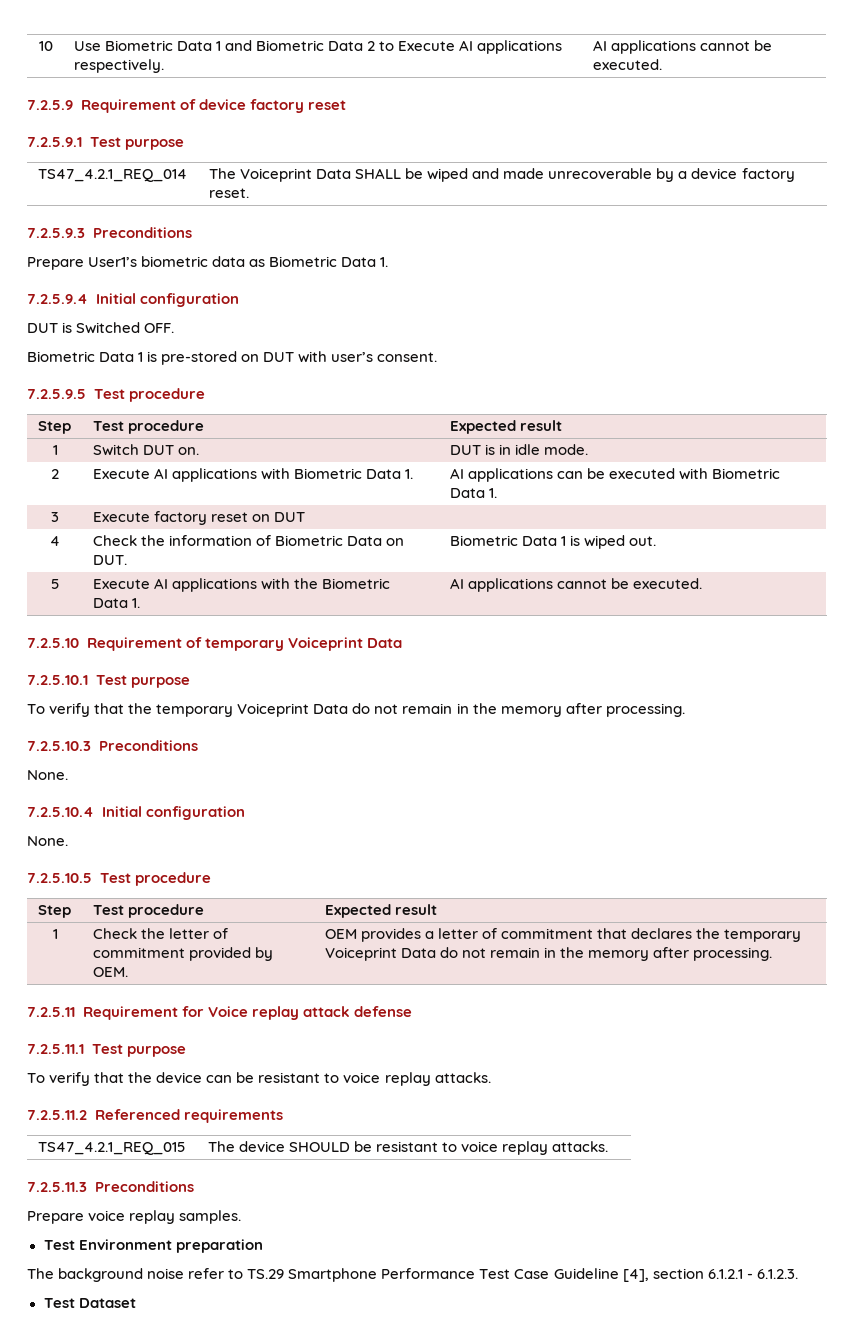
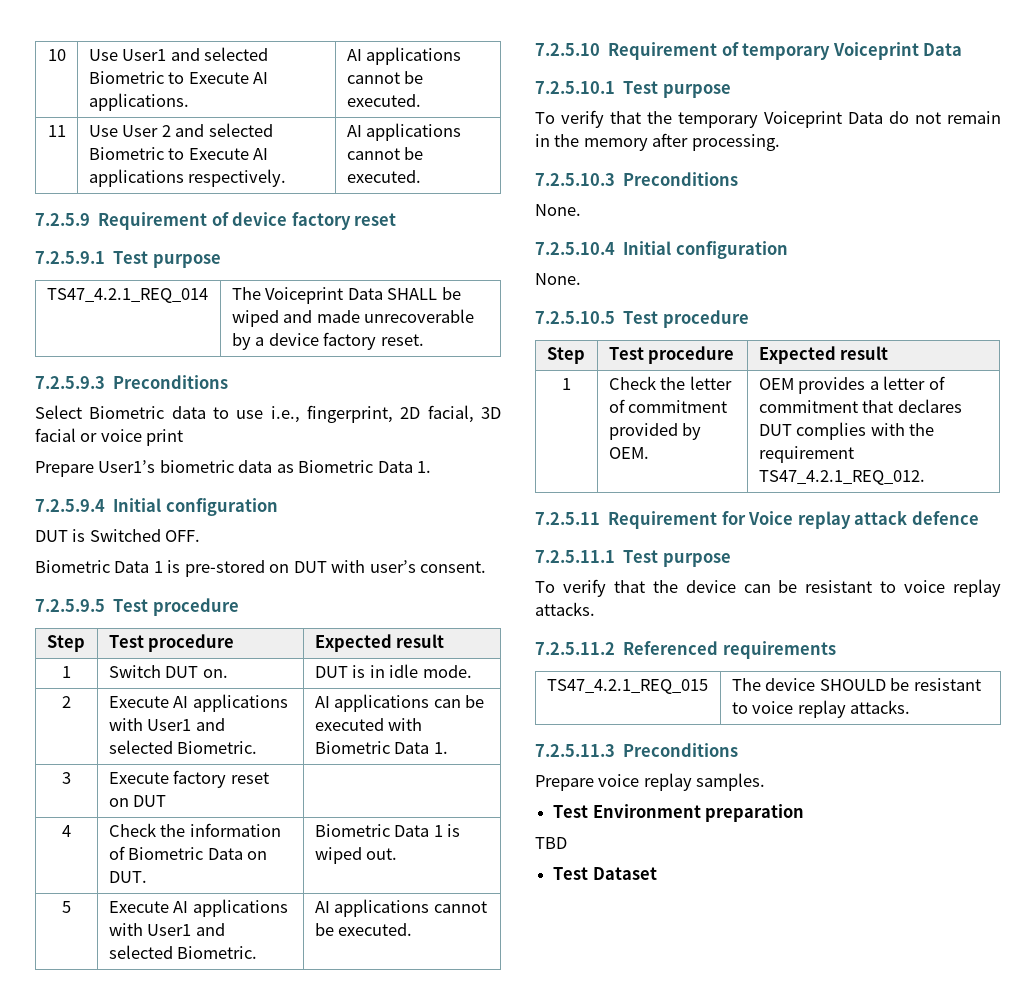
- 10 | Use Biometric Data 1 and Biometric Data 2 to Execute AI applications respectively. | AI applications cannot be executed.
+ 10 | Use User1 and selected Biometric to Execute AI applications. | AI applications cannot be executed.
+ 11 | Use User 2 and selected Biometric to Execute AI applications respectively. | AI applications cannot be executed.
+ Select Biometric data to use i.e., fingerprint, 2D facial, 3D facial or voice print
- 2 | Execute AI applications with Biometric Data 1. | AI applications can be executed with Biometric Data 1.
+ 2 | Execute AI applications with User1 and selected Biometric. | AI applications can be executed with Biometric Data 1.
- 5 | Execute AI applications with the Biometric Data 1. | AI applications cannot be executed.
+ 5 | Execute AI applications with User1 and selected Biometric. | AI applications cannot be executed.
- 1 | Check the letter of commitment provided by OEM. | OEM provides a letter of commitment that declares the temporary Voiceprint Data do not remain in the memory after processing.
+ 1 | Check the letter of commitment provided by OEM. | OEM provides a letter of commitment that declares DUT complies with the requirement TS47_4.2.1_REQ_012.
- 7.2.5.11 Requirement for Voice replay attack defense
+ 7.2.5.11 Requirement for Voice replay attack defence
- The background noise refer to TS.29 Smartphone Performance Test Case Guideline [4], section 6.1.2.1 - 6.1.2.3.
+ TBD

